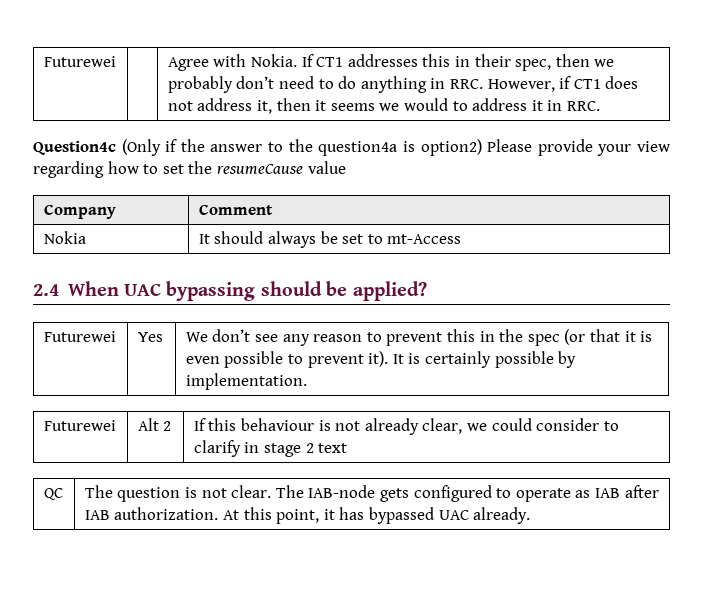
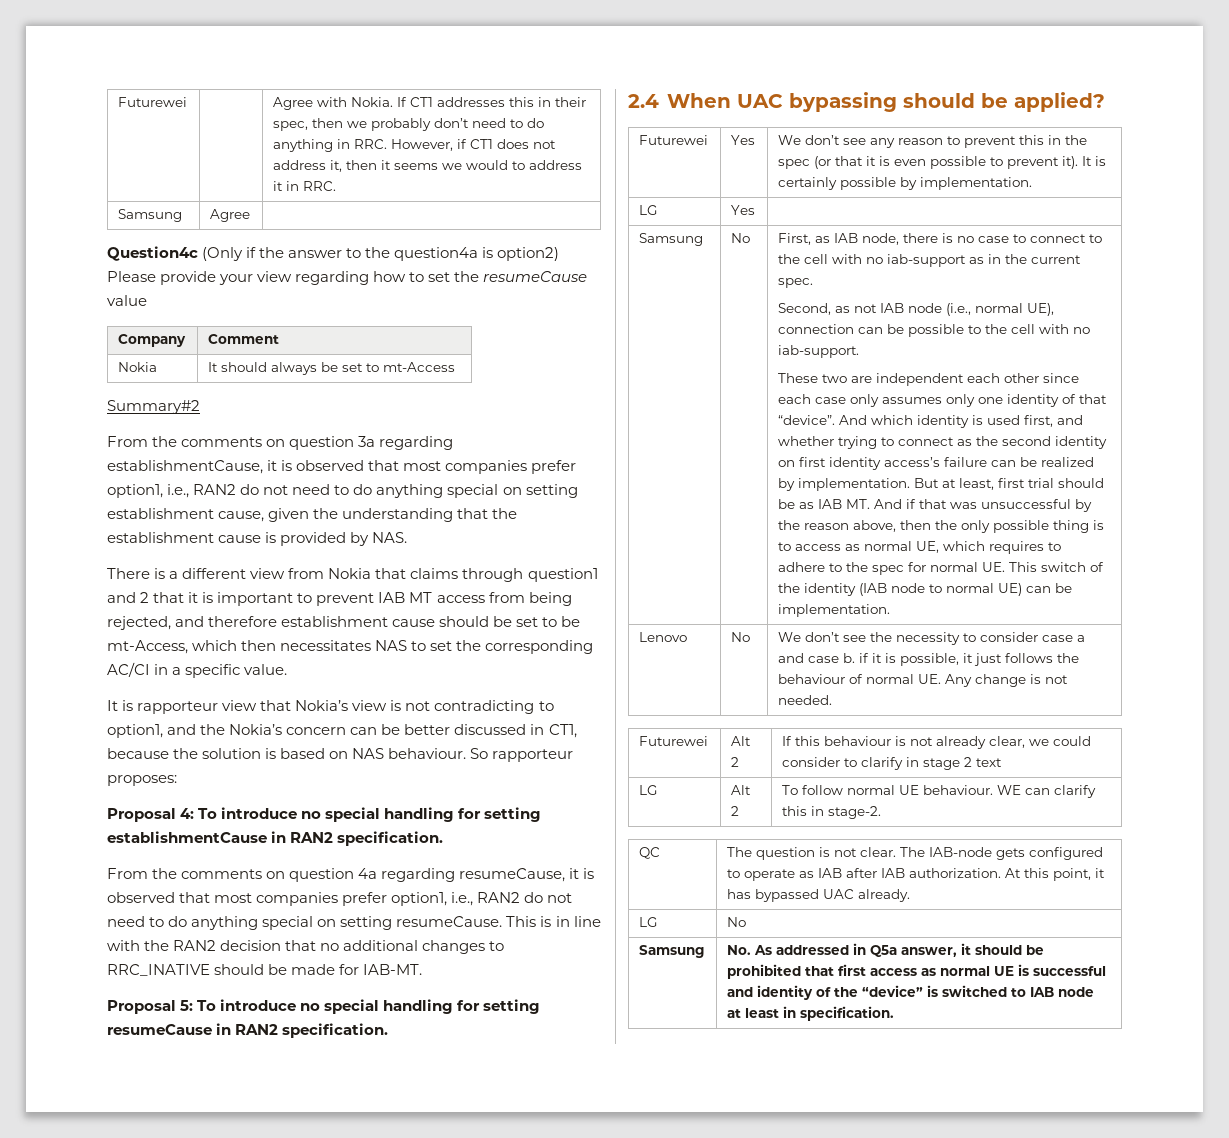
+ Samsung | Agree |
+ Summary#2
+ From the comments on question 3a regarding establishmentCause, it is observed that most companies prefer option1, i.e., RAN2 do not need to do anything special on setting establishment cause, given the understanding that the establishment cause is provided by NAS.
+ There is a different view from Nokia that claims through question1 and 2 that it is important to prevent IAB MT access from being rejected, and therefore establishment cause should be set to be mt-Access, which then necessitates NAS to set the corresponding AC/CI in a specific value.
+ It is rapporteur view that Nokia’s view is not contradicting to option1, and the Nokia’s concern can be better discussed in CT1, because the solution is based on NAS behaviour. So rapporteur proposes:
+ Proposal 4: To introduce no special handling for setting establishmentCause in RAN2 specification.
+ From the comments on question 4a regarding resumeCause, it is observed that most companies prefer option1, i.e., RAN2 do not need to do anything special on setting resumeCause. This is in line with the RAN2 decision that no additional changes to RRC_INATIVE should be made for IAB-MT.
+ Proposal 5: To introduce no special handling for setting resumeCause in RAN2 specification.
+ LG | Yes |
+ Samsung | No | First, as IAB node, there is no case to connect to the cell with no iab-support as in the current spec.
+ Second, as not IAB node (i.e., normal UE), connection can be possible to the cell with no iab-support.
+ These two are independent each other since each case only assumes only one identity of that “device”. And which identity is used first, and whether trying to connect as the second identity on first identity access’s failure can be realized by implementation. But at least, first trial should be as IAB MT. And if that was unsuccessful by the reason above, then the only possible thing is to access as normal UE, which requires to adhere to the spec for normal UE. This switch of the identity (IAB node to normal UE) can be implementation.
+ Lenovo | No | We don’t see the necessity to consider case a and case b. if it is possible, it just follows the behaviour of normal UE. Any change is not needed.
+ LG | Alt 2 | To follow normal UE behaviour. WE can clarify this in stage-2.
+ LG | No
+ Samsung | No. As addressed in Q5a answer, it should be prohibited that first access as normal UE is successful and identity of the “device” is switched to IAB node at least in specification.

